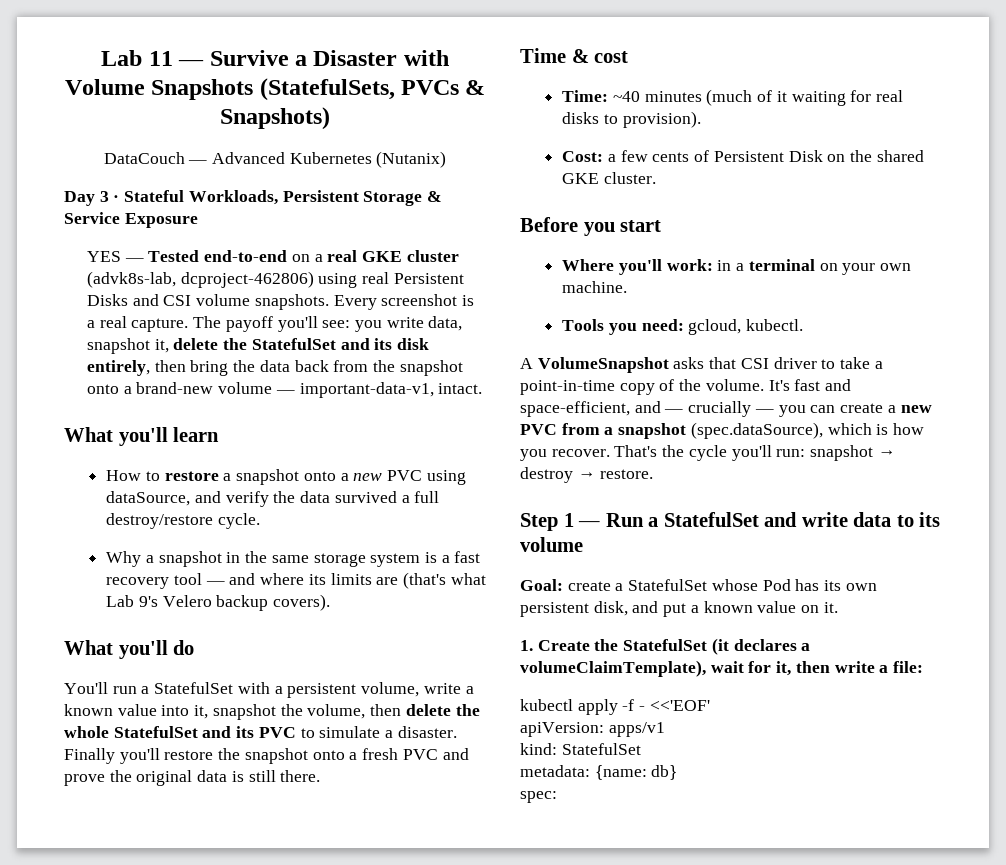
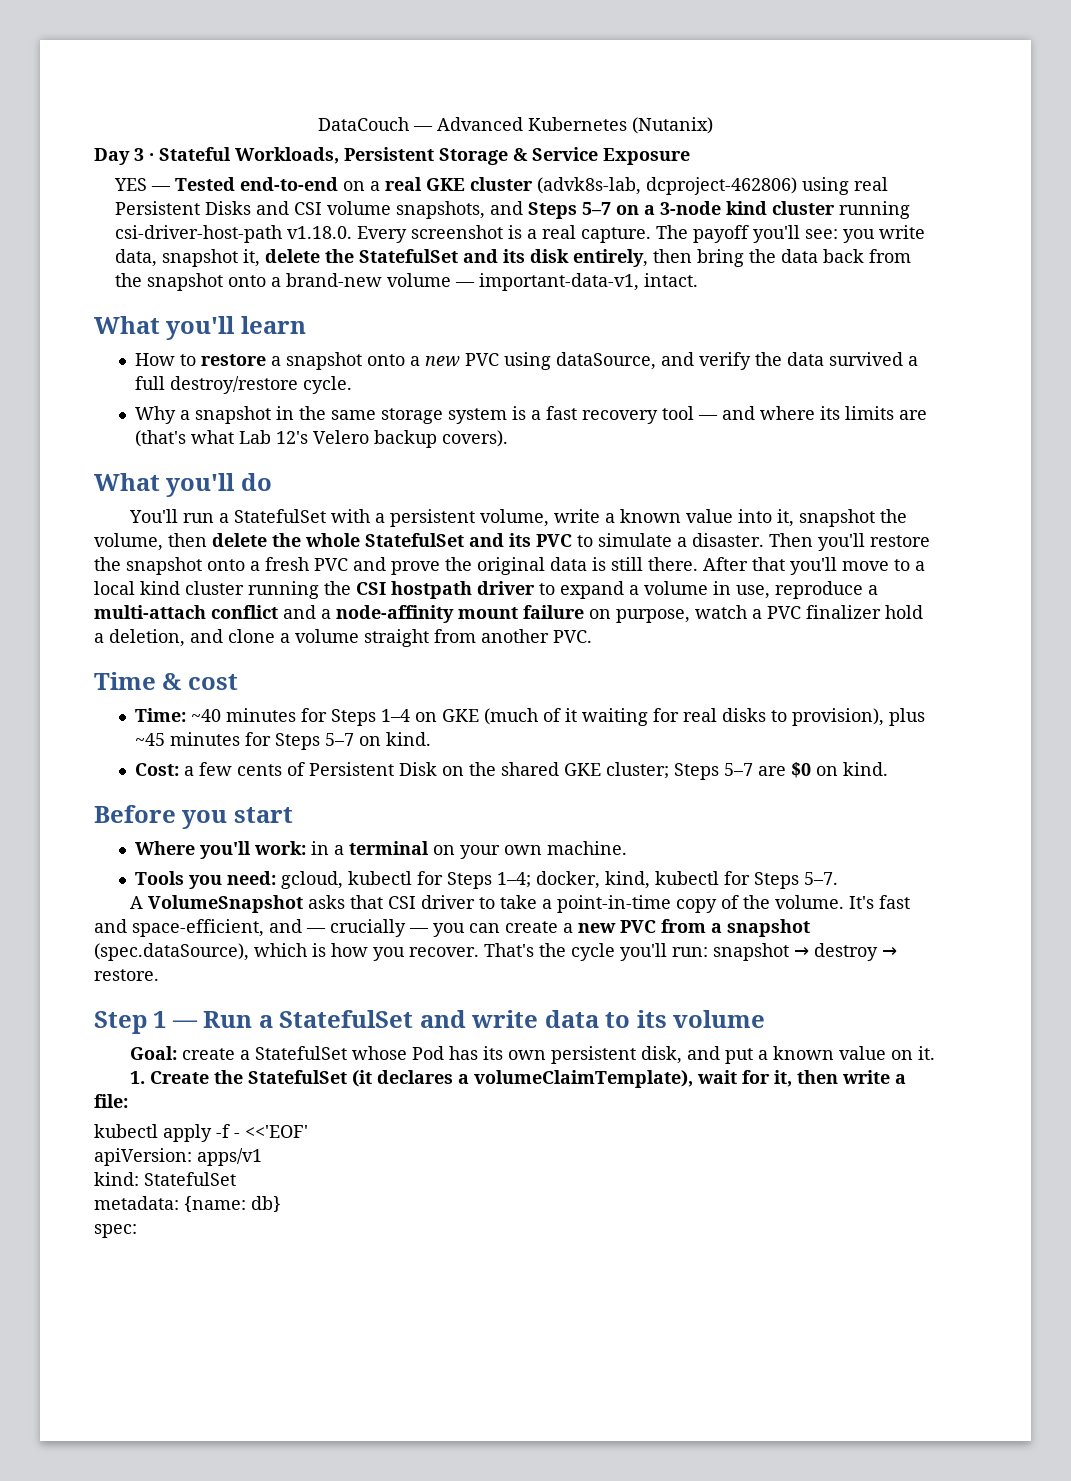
- Lab 11 — Survive a Disaster with Volume Snapshots (StatefulSets, PVCs & Snapshots)
- YES — Tested end-to-end on a real GKE cluster (advk8s-lab, dcproject-462806) using real Persistent Disks and CSI volume snapshots. Every screenshot is a real capture.
+ YES — Tested end-to-end on a real GKE cluster (advk8s-lab, dcproject-462806) using real Persistent Disks and CSI volume snapshots, and Steps 5–7 on a 3-node kind cluster running csi-driver-host-path v1.18.0. Every screenshot is a real capture.
- Why a snapshot in the same storage system is a fast recovery tool — and where its limits are (that's what Lab 9's Velero backup covers).
+ Why a snapshot in the same storage system is a fast recovery tool — and where its limits are (that's what Lab 12's Velero backup covers).
- Finally you'll restore the snapshot onto a fresh PVC and prove the original data is still there.
+ Then you'll restore the snapshot onto a fresh PVC and prove the original data is still there. After that you'll move to a local kind cluster running the CSI hostpath driver to expand a volume in use, reproduce a multi-attach conflict and a node-affinity mount failure on purpose, watch a PVC finalizer hold a deletion, and clone a volume straight from another PVC.
- Time: ~40 minutes (much of it waiting for real disks to provision).
+ Time: ~40 minutes for Steps 1–4 on GKE (much of it waiting for real disks to provision), plus ~45 minutes for Steps 5–7 on kind.
- Cost: a few cents of Persistent Disk on the shared GKE cluster.
+ Cost: a few cents of Persistent Disk on the shared GKE cluster; Steps 5–7 are $0 on kind.
- Tools you need: gcloud, kubectl.
+ Tools you need: gcloud, kubectl for Steps 1–4; docker, kind, kubectl for Steps 5–7.

